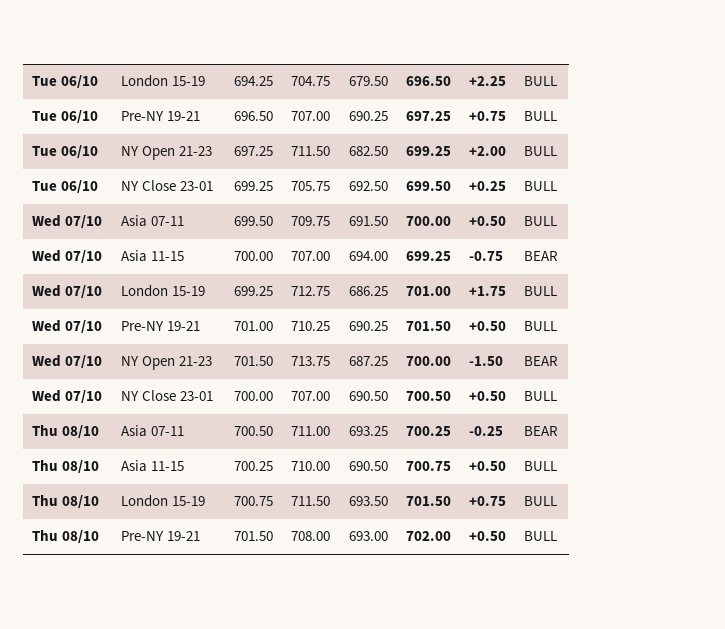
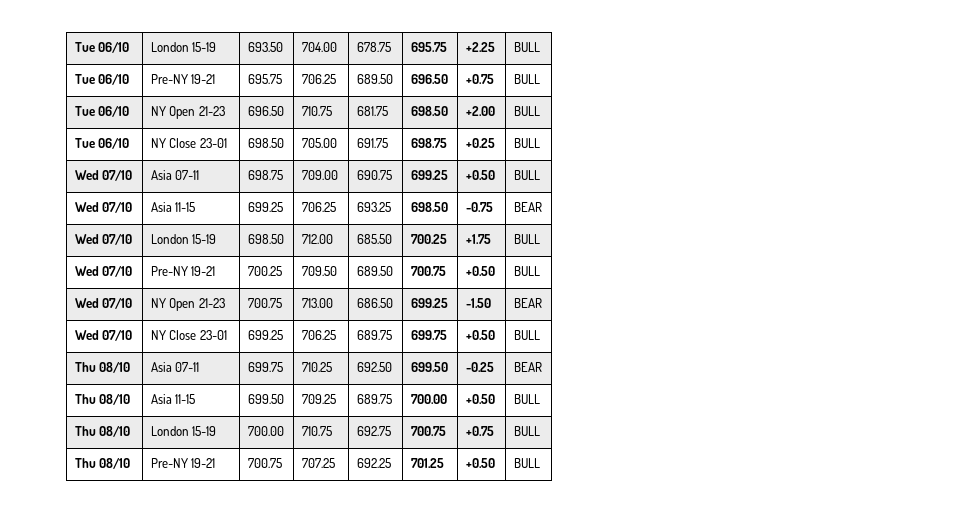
- Tue 06/10 | London 15-19 | 694.25 | 704.75 | 679.50 | 696.50 | +2.25 | BULL
+ Tue 06/10 | London 15-19 | 693.50 | 704.00 | 678.75 | 695.75 | +2.25 | BULL
- Tue 06/10 | Pre-NY 19-21 | 696.50 | 707.00 | 690.25 | 697.25 | +0.75 | BULL
+ Tue 06/10 | Pre-NY 19-21 | 695.75 | 706.25 | 689.50 | 696.50 | +0.75 | BULL
- Tue 06/10 | NY Open 21-23 | 697.25 | 711.50 | 682.50 | 699.25 | +2.00 | BULL
+ Tue 06/10 | NY Open 21-23 | 696.50 | 710.75 | 681.75 | 698.50 | +2.00 | BULL
- Tue 06/10 | NY Close 23-01 | 699.25 | 705.75 | 692.50 | 699.50 | +0.25 | BULL
+ Tue 06/10 | NY Close 23-01 | 698.50 | 705.00 | 691.75 | 698.75 | +0.25 | BULL
- Wed 07/10 | Asia 07-11 | 699.50 | 709.75 | 691.50 | 700.00 | +0.50 | BULL
+ Wed 07/10 | Asia 07-11 | 698.75 | 709.00 | 690.75 | 699.25 | +0.50 | BULL
- Wed 07/10 | Asia 11-15 | 700.00 | 707.00 | 694.00 | 699.25 | -0.75 | BEAR
+ Wed 07/10 | Asia 11-15 | 699.25 | 706.25 | 693.25 | 698.50 | -0.75 | BEAR
- Wed 07/10 | London 15-19 | 699.25 | 712.75 | 686.25 | 701.00 | +1.75 | BULL
+ Wed 07/10 | London 15-19 | 698.50 | 712.00 | 685.50 | 700.25 | +1.75 | BULL
- Wed 07/10 | Pre-NY 19-21 | 701.00 | 710.25 | 690.25 | 701.50 | +0.50 | BULL
+ Wed 07/10 | Pre-NY 19-21 | 700.25 | 709.50 | 689.50 | 700.75 | +0.50 | BULL
- Wed 07/10 | NY Open 21-23 | 701.50 | 713.75 | 687.25 | 700.00 | -1.50 | BEAR
+ Wed 07/10 | NY Open 21-23 | 700.75 | 713.00 | 686.50 | 699.25 | -1.50 | BEAR
- Wed 07/10 | NY Close 23-01 | 700.00 | 707.00 | 690.50 | 700.50 | +0.50 | BULL
+ Wed 07/10 | NY Close 23-01 | 699.25 | 706.25 | 689.75 | 699.75 | +0.50 | BULL
- Thu 08/10 | Asia 07-11 | 700.50 | 711.00 | 693.25 | 700.25 | -0.25 | BEAR
+ Thu 08/10 | Asia 07-11 | 699.75 | 710.25 | 692.50 | 699.50 | -0.25 | BEAR
- Thu 08/10 | Asia 11-15 | 700.25 | 710.00 | 690.50 | 700.75 | +0.50 | BULL
+ Thu 08/10 | Asia 11-15 | 699.50 | 709.25 | 689.75 | 700.00 | +0.50 | BULL
- Thu 08/10 | London 15-19 | 700.75 | 711.50 | 693.50 | 701.50 | +0.75 | BULL
+ Thu 08/10 | London 15-19 | 700.00 | 710.75 | 692.75 | 700.75 | +0.75 | BULL
- Thu 08/10 | Pre-NY 19-21 | 701.50 | 708.00 | 693.00 | 702.00 | +0.50 | BULL
+ Thu 08/10 | Pre-NY 19-21 | 700.75 | 707.25 | 692.25 | 701.25 | +0.50 | BULL

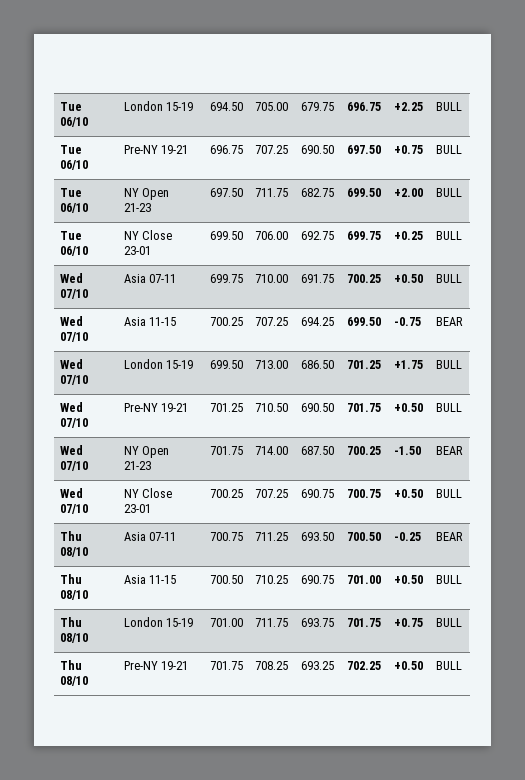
- Tue 06/10 | London 15-19 | 693.50 | 704.00 | 678.75 | 695.75 | +2.25 | BULL
+ Tue 06/10 | London 15-19 | 694.50 | 705.00 | 679.75 | 696.75 | +2.25 | BULL
- Tue 06/10 | Pre-NY 19-21 | 695.75 | 706.25 | 689.50 | 696.50 | +0.75 | BULL
+ Tue 06/10 | Pre-NY 19-21 | 696.75 | 707.25 | 690.50 | 697.50 | +0.75 | BULL
- Tue 06/10 | NY Open 21-23 | 696.50 | 710.75 | 681.75 | 698.50 | +2.00 | BULL
+ Tue 06/10 | NY Open 21-23 | 697.50 | 711.75 | 682.75 | 699.50 | +2.00 | BULL
- Tue 06/10 | NY Close 23-01 | 698.50 | 705.00 | 691.75 | 698.75 | +0.25 | BULL
+ Tue 06/10 | NY Close 23-01 | 699.50 | 706.00 | 692.75 | 699.75 | +0.25 | BULL
- Wed 07/10 | Asia 07-11 | 698.75 | 709.00 | 690.75 | 699.25 | +0.50 | BULL
+ Wed 07/10 | Asia 07-11 | 699.75 | 710.00 | 691.75 | 700.25 | +0.50 | BULL
- Wed 07/10 | Asia 11-15 | 699.25 | 706.25 | 693.25 | 698.50 | -0.75 | BEAR
+ Wed 07/10 | Asia 11-15 | 700.25 | 707.25 | 694.25 | 699.50 | -0.75 | BEAR
- Wed 07/10 | London 15-19 | 698.50 | 712.00 | 685.50 | 700.25 | +1.75 | BULL
+ Wed 07/10 | London 15-19 | 699.50 | 713.00 | 686.50 | 701.25 | +1.75 | BULL
- Wed 07/10 | Pre-NY 19-21 | 700.25 | 709.50 | 689.50 | 700.75 | +0.50 | BULL
+ Wed 07/10 | Pre-NY 19-21 | 701.25 | 710.50 | 690.50 | 701.75 | +0.50 | BULL
- Wed 07/10 | NY Open 21-23 | 700.75 | 713.00 | 686.50 | 699.25 | -1.50 | BEAR
+ Wed 07/10 | NY Open 21-23 | 701.75 | 714.00 | 687.50 | 700.25 | -1.50 | BEAR
- Wed 07/10 | NY Close 23-01 | 699.25 | 706.25 | 689.75 | 699.75 | +0.50 | BULL
+ Wed 07/10 | NY Close 23-01 | 700.25 | 707.25 | 690.75 | 700.75 | +0.50 | BULL
- Thu 08/10 | Asia 07-11 | 699.75 | 710.25 | 692.50 | 699.50 | -0.25 | BEAR
+ Thu 08/10 | Asia 07-11 | 700.75 | 711.25 | 693.50 | 700.50 | -0.25 | BEAR
- Thu 08/10 | Asia 11-15 | 699.50 | 709.25 | 689.75 | 700.00 | +0.50 | BULL
+ Thu 08/10 | Asia 11-15 | 700.50 | 710.25 | 690.75 | 701.00 | +0.50 | BULL
- Thu 08/10 | London 15-19 | 700.00 | 710.75 | 692.75 | 700.75 | +0.75 | BULL
+ Thu 08/10 | London 15-19 | 701.00 | 711.75 | 693.75 | 701.75 | +0.75 | BULL
- Thu 08/10 | Pre-NY 19-21 | 700.75 | 707.25 | 692.25 | 701.25 | +0.50 | BULL
+ Thu 08/10 | Pre-NY 19-21 | 701.75 | 708.25 | 693.25 | 702.25 | +0.50 | BULL

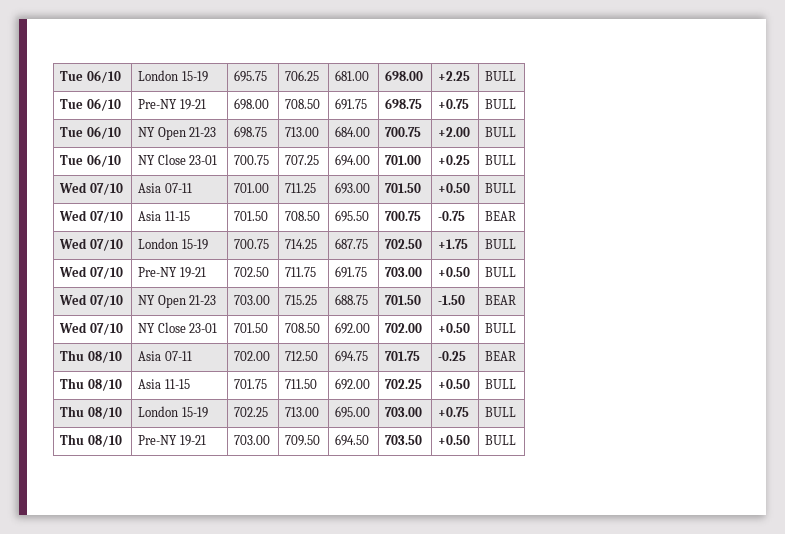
- Tue 06/10 | London 15-19 | 694.50 | 705.00 | 679.75 | 696.75 | +2.25 | BULL
+ Tue 06/10 | London 15-19 | 695.75 | 706.25 | 681.00 | 698.00 | +2.25 | BULL
- Tue 06/10 | Pre-NY 19-21 | 696.75 | 707.25 | 690.50 | 697.50 | +0.75 | BULL
+ Tue 06/10 | Pre-NY 19-21 | 698.00 | 708.50 | 691.75 | 698.75 | +0.75 | BULL
- Tue 06/10 | NY Open 21-23 | 697.50 | 711.75 | 682.75 | 699.50 | +2.00 | BULL
+ Tue 06/10 | NY Open 21-23 | 698.75 | 713.00 | 684.00 | 700.75 | +2.00 | BULL
- Tue 06/10 | NY Close 23-01 | 699.50 | 706.00 | 692.75 | 699.75 | +0.25 | BULL
+ Tue 06/10 | NY Close 23-01 | 700.75 | 707.25 | 694.00 | 701.00 | +0.25 | BULL
- Wed 07/10 | Asia 07-11 | 699.75 | 710.00 | 691.75 | 700.25 | +0.50 | BULL
+ Wed 07/10 | Asia 07-11 | 701.00 | 711.25 | 693.00 | 701.50 | +0.50 | BULL
- Wed 07/10 | Asia 11-15 | 700.25 | 707.25 | 694.25 | 699.50 | -0.75 | BEAR
+ Wed 07/10 | Asia 11-15 | 701.50 | 708.50 | 695.50 | 700.75 | -0.75 | BEAR
- Wed 07/10 | London 15-19 | 699.50 | 713.00 | 686.50 | 701.25 | +1.75 | BULL
+ Wed 07/10 | London 15-19 | 700.75 | 714.25 | 687.75 | 702.50 | +1.75 | BULL
- Wed 07/10 | Pre-NY 19-21 | 701.25 | 710.50 | 690.50 | 701.75 | +0.50 | BULL
+ Wed 07/10 | Pre-NY 19-21 | 702.50 | 711.75 | 691.75 | 703.00 | +0.50 | BULL
- Wed 07/10 | NY Open 21-23 | 701.75 | 714.00 | 687.50 | 700.25 | -1.50 | BEAR
+ Wed 07/10 | NY Open 21-23 | 703.00 | 715.25 | 688.75 | 701.50 | -1.50 | BEAR
- Wed 07/10 | NY Close 23-01 | 700.25 | 707.25 | 690.75 | 700.75 | +0.50 | BULL
+ Wed 07/10 | NY Close 23-01 | 701.50 | 708.50 | 692.00 | 702.00 | +0.50 | BULL
- Thu 08/10 | Asia 07-11 | 700.75 | 711.25 | 693.50 | 700.50 | -0.25 | BEAR
+ Thu 08/10 | Asia 07-11 | 702.00 | 712.50 | 694.75 | 701.75 | -0.25 | BEAR
- Thu 08/10 | Asia 11-15 | 700.50 | 710.25 | 690.75 | 701.00 | +0.50 | BULL
+ Thu 08/10 | Asia 11-15 | 701.75 | 711.50 | 692.00 | 702.25 | +0.50 | BULL
- Thu 08/10 | London 15-19 | 701.00 | 711.75 | 693.75 | 701.75 | +0.75 | BULL
+ Thu 08/10 | London 15-19 | 702.25 | 713.00 | 695.00 | 703.00 | +0.75 | BULL
- Thu 08/10 | Pre-NY 19-21 | 701.75 | 708.25 | 693.25 | 702.25 | +0.50 | BULL
+ Thu 08/10 | Pre-NY 19-21 | 703.00 | 709.50 | 694.50 | 703.50 | +0.50 | BULL

